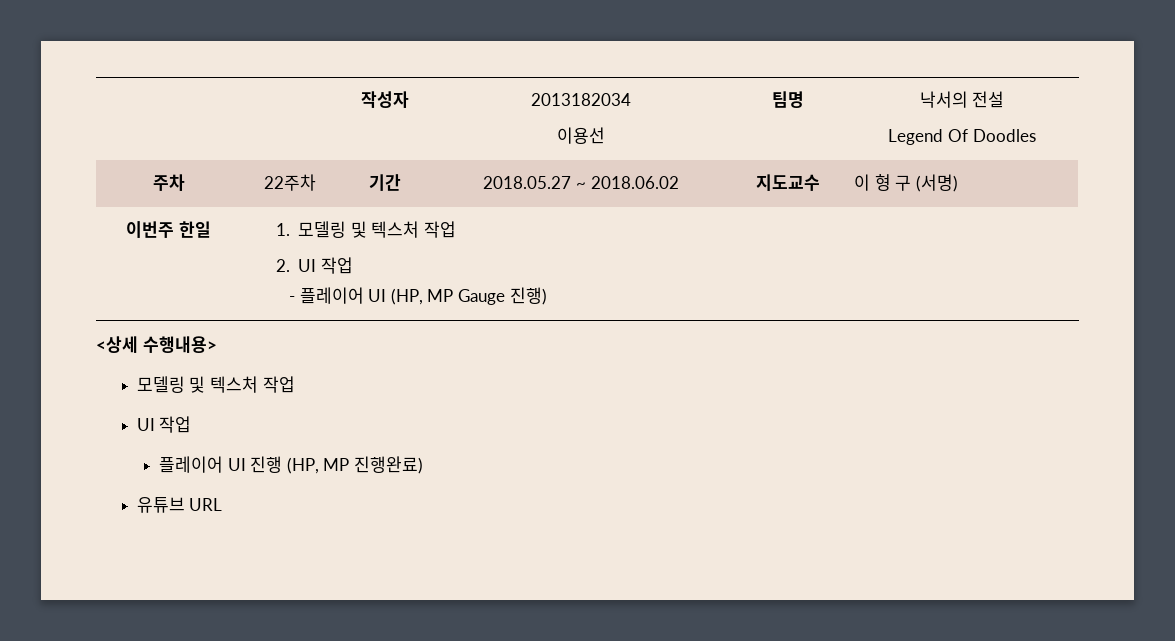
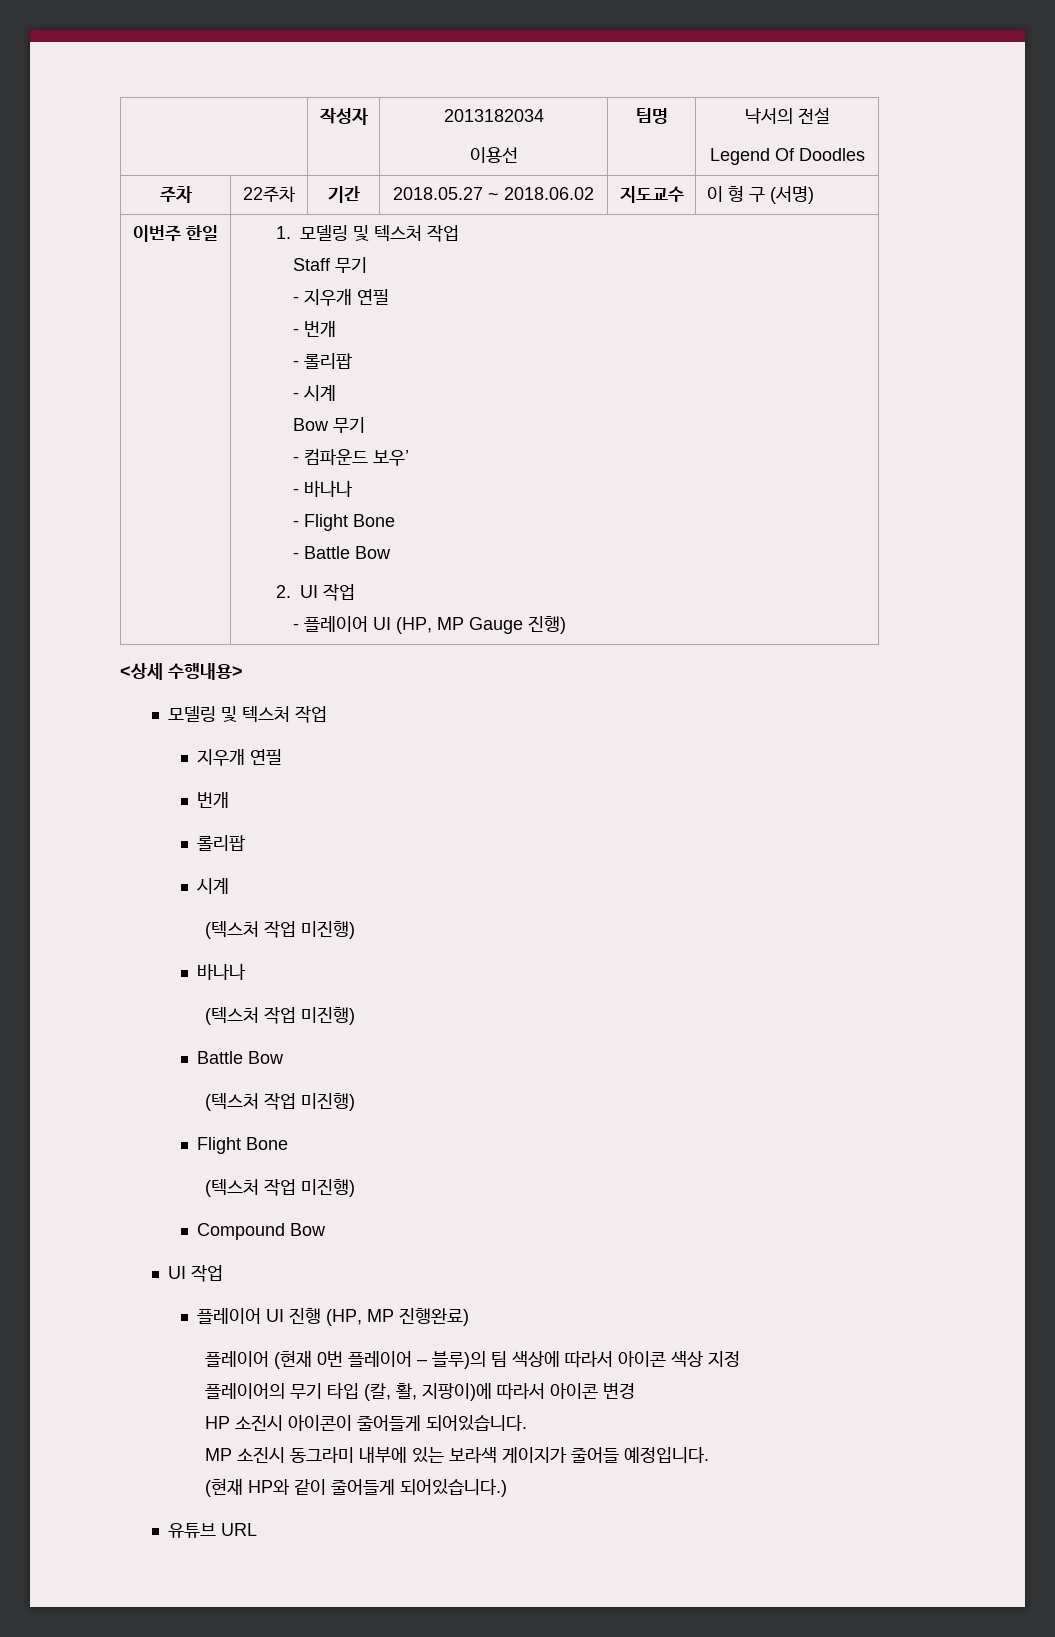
+ Staff 무기
+ - 지우개 연필
+ - 번개
+ - 롤리팝
+ - 시계
+ Bow 무기
+ - 컴파운드 보우’
+ - 바나나
+ - Flight Bone
+ - Battle Bow
  <상세 수행내용>
  모델링 및 텍스처 작업
+ 지우개 연필
+ 번개
+ 롤리팝
+ 시계
+ (텍스처 작업 미진행)
+ 바나나
+ (텍스처 작업 미진행)
+ Battle Bow
+ (텍스처 작업 미진행)
+ Flight Bone
+ (텍스처 작업 미진행)
+ Compound Bow
+ 플레이어 (현재 0번 플레이어 – 블루)의 팀 색상에 따라서 아이콘 색상 지정
+ 플레이어의 무기 타입 (칼, 활, 지팡이)에 따라서 아이콘 변경
+ HP 소진시 아이콘이 줄어들게 되어있습니다.
+ MP 소진시 동그라미 내부에 있는 보라색 게이지가 줄어들 예정입니다.
+ (현재 HP와 같이 줄어들게 되어있습니다.)

